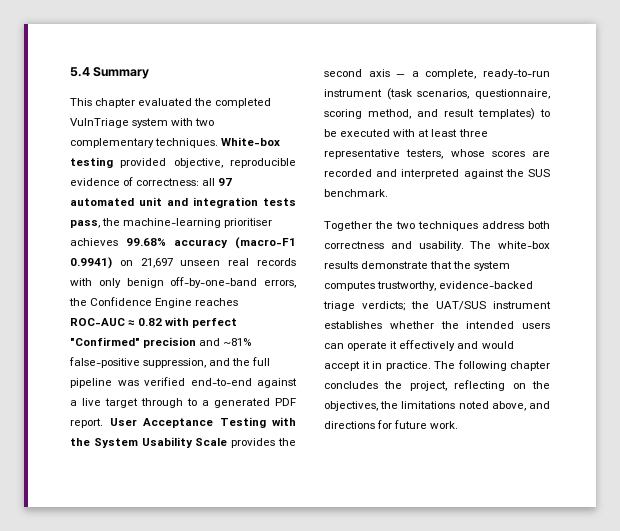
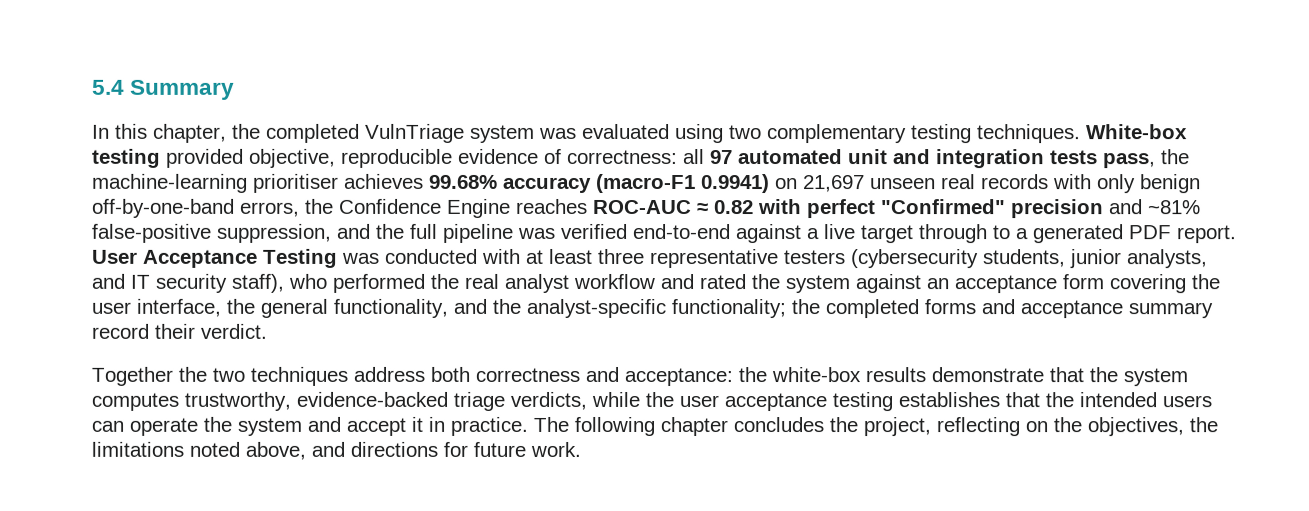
- This chapter evaluated the completed VulnTriage system with two complementary techniques.
+ In this chapter, the completed VulnTriage system was evaluated using two complementary testing techniques.
- User Acceptance Testing with the System Usability Scale provides the second axis — a complete, ready-to-run instrument (task scenarios, questionnaire, scoring method, and result templates) to be executed with at least three representative testers, whose scores are recorded and interpreted against the SUS benchmark.
+ User Acceptance Testing was conducted with at least three representative testers (cybersecurity students, junior analysts, and IT security staff), who performed the real analyst workflow and rated the system against an acceptance form covering the user interface, the general functionality, and the analyst-specific functionality; the completed forms and acceptance summary record their verdict.
- Together the two techniques address both correctness and usability. The white-box results demonstrate that the system computes trustworthy, evidence-backed triage verdicts; the UAT/SUS instrument establishes whether the intended users can operate it effectively and would accept it in practice.
+ Together the two techniques address both correctness and acceptance: the white-box results demonstrate that the system computes trustworthy, evidence-backed triage verdicts, while the user acceptance testing establishes that the intended users can operate the system and accept it in practice.

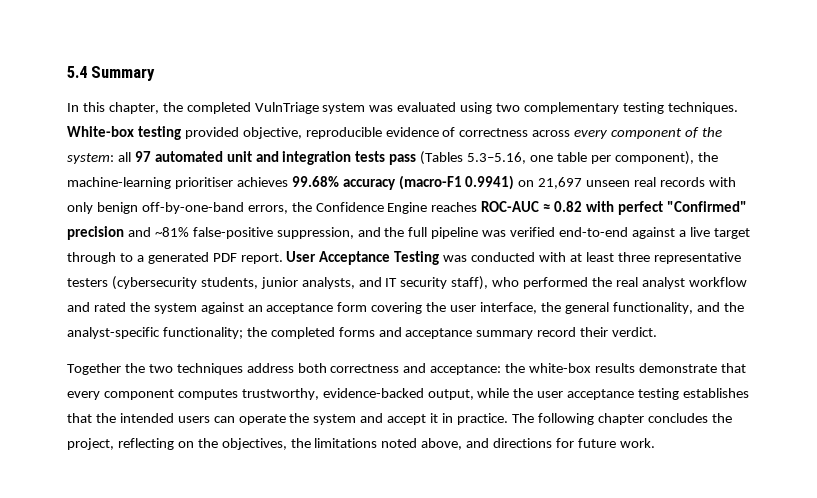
- White-box testing provided objective, reproducible evidence of correctness:
+ White-box testing provided objective, reproducible evidence of correctness across every component of the system:
- all 97 automated unit and integration tests pass, the machine-learning prioritiser achieves 99.68% accuracy (macro-F1 0.9941) on 21,697 unseen real records with only benign off-by-one-band errors, the Confidence Engine reaches ROC-AUC ≈ 0.82 with perfect "Confirmed" precision and ~81% false-positive suppression, and the full pipeline was verified end-to-end against a live target through to a generated PDF report.
+ all 97 automated unit and integration tests pass (Tables 5.3–5.16, one table per component), the machine-learning prioritiser achieves 99.68% accuracy (macro-F1 0.9941) on 21,697 unseen real records with only benign off-by-one-band errors, the Confidence Engine reaches ROC-AUC ≈ 0.82 with perfect "Confirmed" precision and ~81% false-positive suppression, and the full pipeline was verified end-to-end against a live target through to a generated PDF report.
- Together the two techniques address both correctness and acceptance: the white-box results demonstrate that the system computes trustworthy, evidence-backed triage verdicts, while the user acceptance testing establishes that the intended users can operate the system and accept it in practice.
+ Together the two techniques address both correctness and acceptance: the white-box results demonstrate that every component computes trustworthy, evidence-backed output, while the user acceptance testing establishes that the intended users can operate the system and accept it in practice.

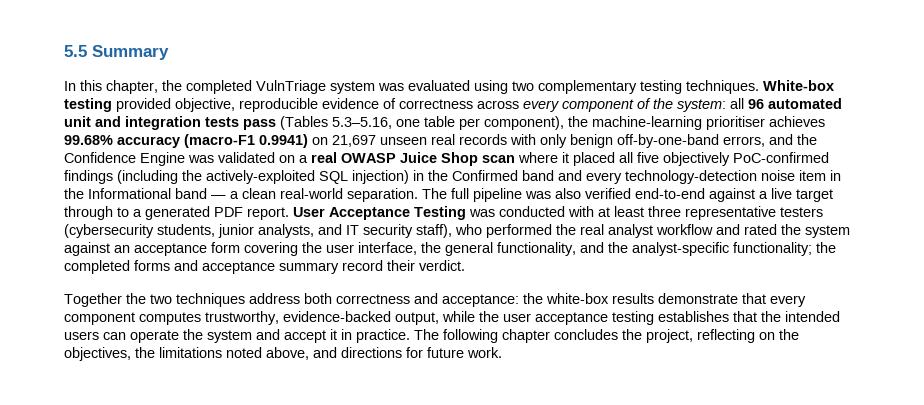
- 5.4 Summary
+ 5.5 Summary
- all 97 automated unit and integration tests pass (Tables 5.3–5.16, one table per component), the machine-learning prioritiser achieves 99.68% accuracy (macro-F1 0.9941) on 21,697 unseen real records with only benign off-by-one-band errors, the Confidence Engine reaches ROC-AUC ≈ 0.82 with perfect "Confirmed" precision and ~81% false-positive suppression, and the full pipeline was verified end-to-end against a live target through to a generated PDF report.
+ all 96 automated unit and integration tests pass (Tables 5.3–5.16, one table per component), the machine-learning prioritiser achieves 99.68% accuracy (macro-F1 0.9941) on 21,697 unseen real records with only benign off-by-one-band errors, and the Confidence Engine was validated on a real OWASP Juice Shop scan where it placed all five objectively PoC-confirmed findings (including the actively-exploited SQL injection) in the Confirmed band and every technology-detection noise item in the Informational band — a clean real-world separation. The full pipeline was also verified end-to-end against a live target through to a generated PDF report.

